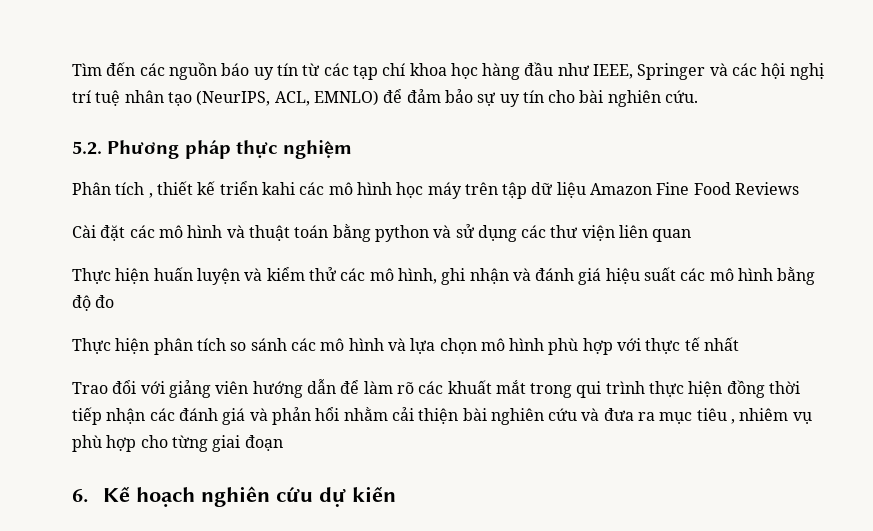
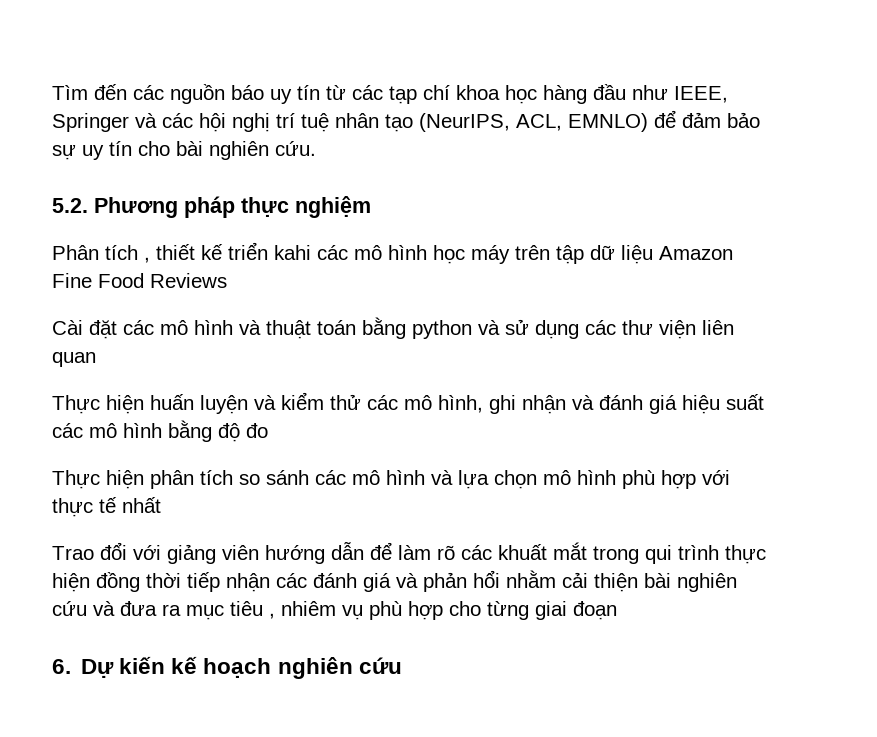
- 6. Kế hoạch nghiên cứu dự kiến
+ 6. Dự kiến kế hoạch nghiên cứu

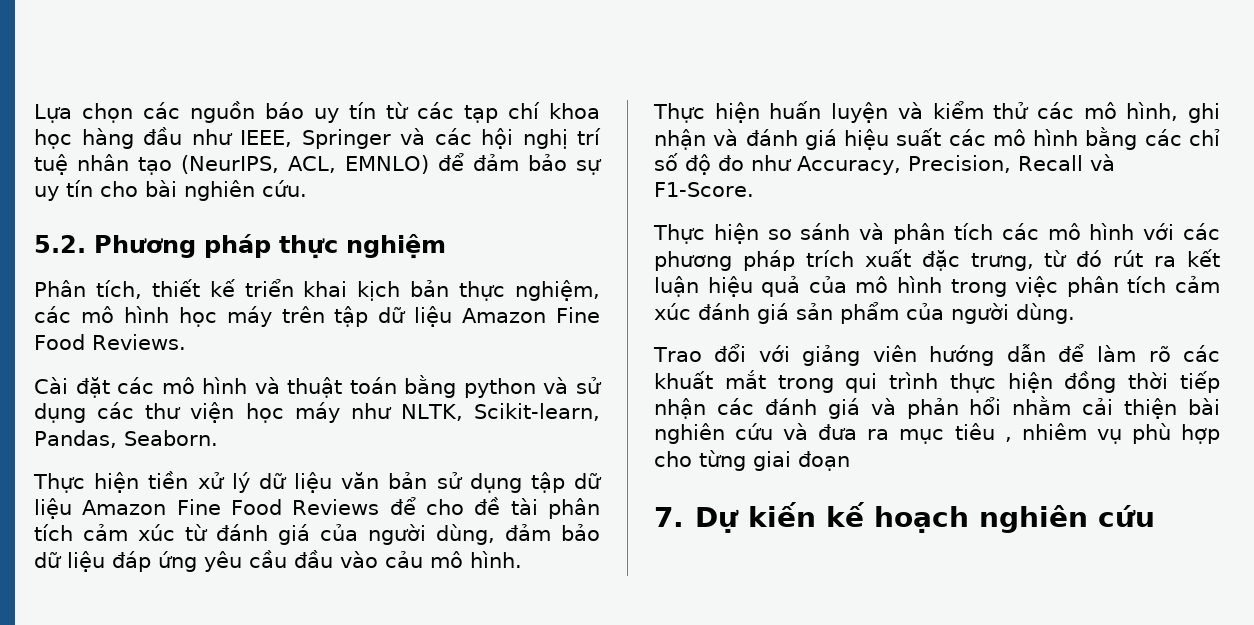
- Tìm đến các nguồn báo uy tín từ các tạp chí khoa học hàng đầu như IEEE, Springer và các hội nghị trí tuệ nhân tạo (NeurIPS, ACL, EMNLO) để đảm bảo sự uy tín cho bài nghiên cứu.
+ Lựa chọn các nguồn báo uy tín từ các tạp chí khoa học hàng đầu như IEEE, Springer và các hội nghị trí tuệ nhân tạo (NeurIPS, ACL, EMNLO) để đảm bảo sự uy tín cho bài nghiên cứu.
- Phân tích , thiết kế triển kahi các mô hình học máy trên tập dữ liệu Amazon Fine Food Reviews
+ Phân tích, thiết kế triển khai kịch bản thực nghiệm, các mô hình học máy trên tập dữ liệu Amazon Fine Food Reviews.
- Cài đặt các mô hình và thuật toán bằng python và sử dụng các thư viện liên quan
+ Cài đặt các mô hình và thuật toán bằng python và sử dụng các thư viện học máy như NLTK, Scikit-learn, Pandas, Seaborn.
+ Thực hiện tiền xử lý dữ liệu văn bản sử dụng tập dữ liệu Amazon Fine Food Reviews để cho đề tài phân tích cảm xúc từ đánh giá của người dùng, đảm bảo dữ liệu đáp ứng yêu cầu đầu vào cảu mô hình.
- Thực hiện huấn luyện và kiểm thử các mô hình, ghi nhận và đánh giá hiệu suất các mô hình bằng độ đo
- Thực hiện phân tích so sánh các mô hình và lựa chọn mô hình phù hợp với thực tế nhất
+ Thực hiện huấn luyện và kiểm thử các mô hình, ghi nhận và đánh giá hiệu suất các mô hình bằng các chỉ số độ đo như Accuracy, Precision, Recall và F1-Score.
+ Thực hiện so sánh và phân tích các mô hình với các phương pháp trích xuất đặc trưng, từ đó rút ra kết luận hiệu quả của mô hình trong việc phân tích cảm xúc đánh giá sản phẩm của người dùng.
- 6. Dự kiến kế hoạch nghiên cứu
+ 7. Dự kiến kế hoạch nghiên cứu

